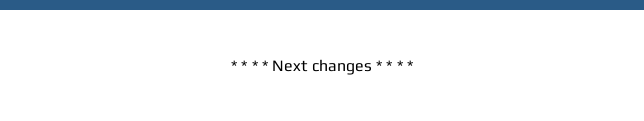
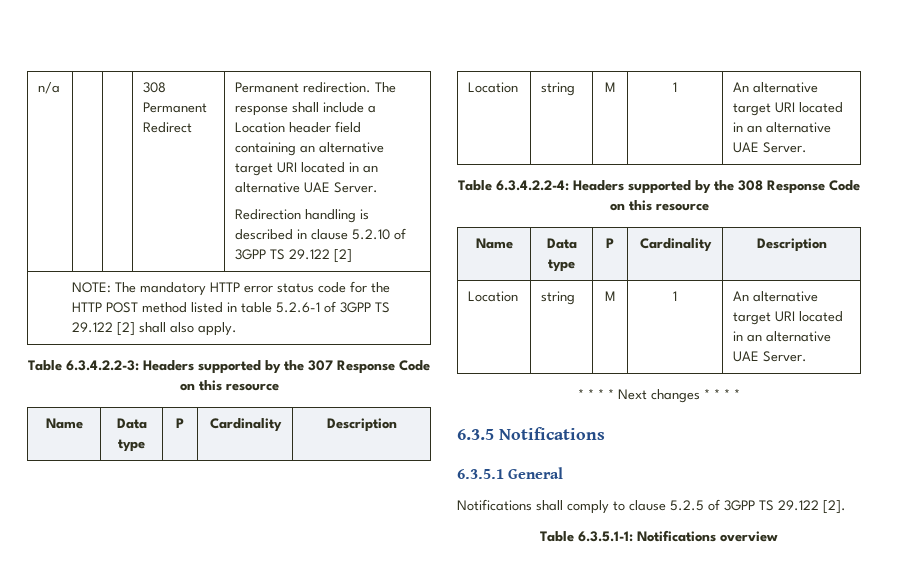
+ n/a | | | 308 Permanent Redirect | Permanent redirection. The response shall include a Location header field containing an alternative target URI located in an alternative UAE Server.
+ Redirection handling is described in clause 5.2.10 of 3GPP TS 29.122 [2]
+ NOTE: The mandatory HTTP error status code for the HTTP POST method listed in table 5.2.6-1 of 3GPP TS 29.122 [2] shall also apply.
+ Table 6.3.4.2.2-3: Headers supported by the 307 Response Code on this resource
+ Name | Data type | P | Cardinality | Description
+ Location | string | M | 1 | An alternative target URI located in an alternative UAE Server.
+ Table 6.3.4.2.2-4: Headers supported by the 308 Response Code on this resource
+ Name | Data type | P | Cardinality | Description
+ Location | string | M | 1 | An alternative target URI located in an alternative UAE Server.
+ 6.3.5 Notifications
+ 6.3.5.1 General
+ Notifications shall comply to clause 5.2.5 of 3GPP TS 29.122 [2].
+ Table 6.3.5.1-1: Notifications overview

